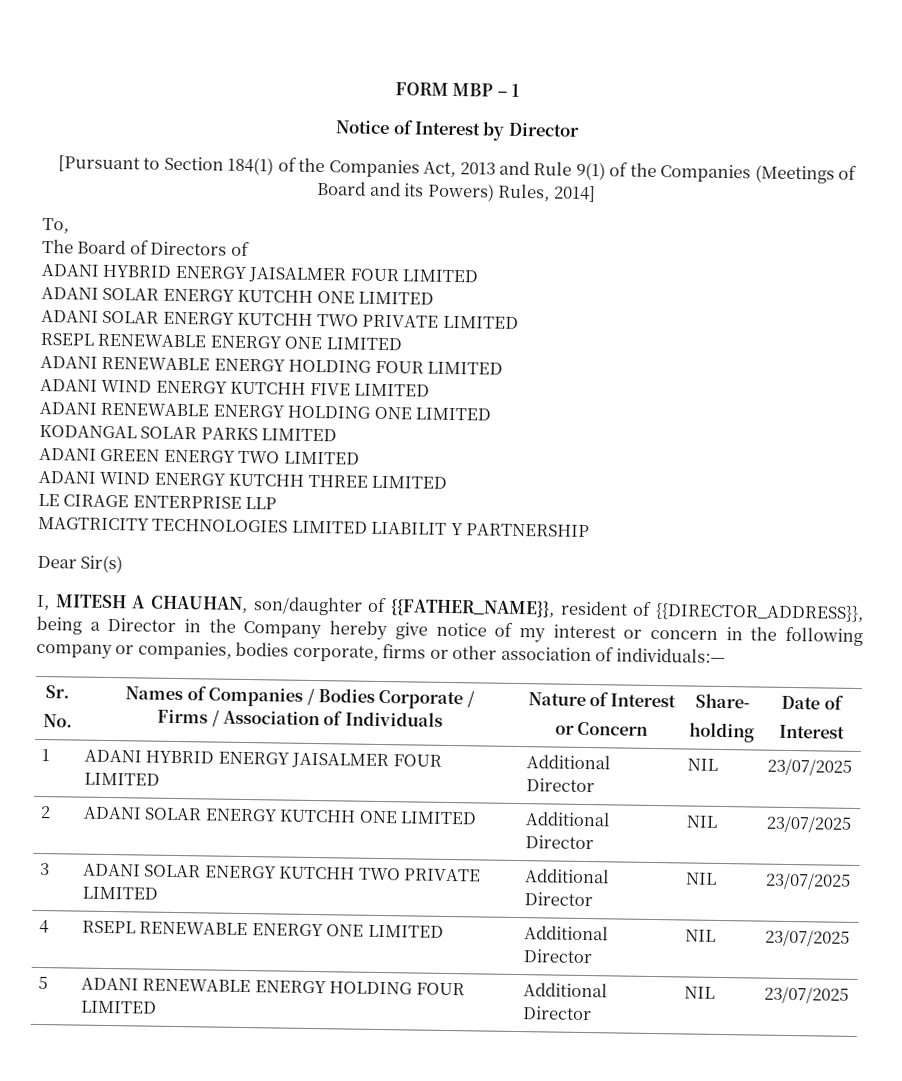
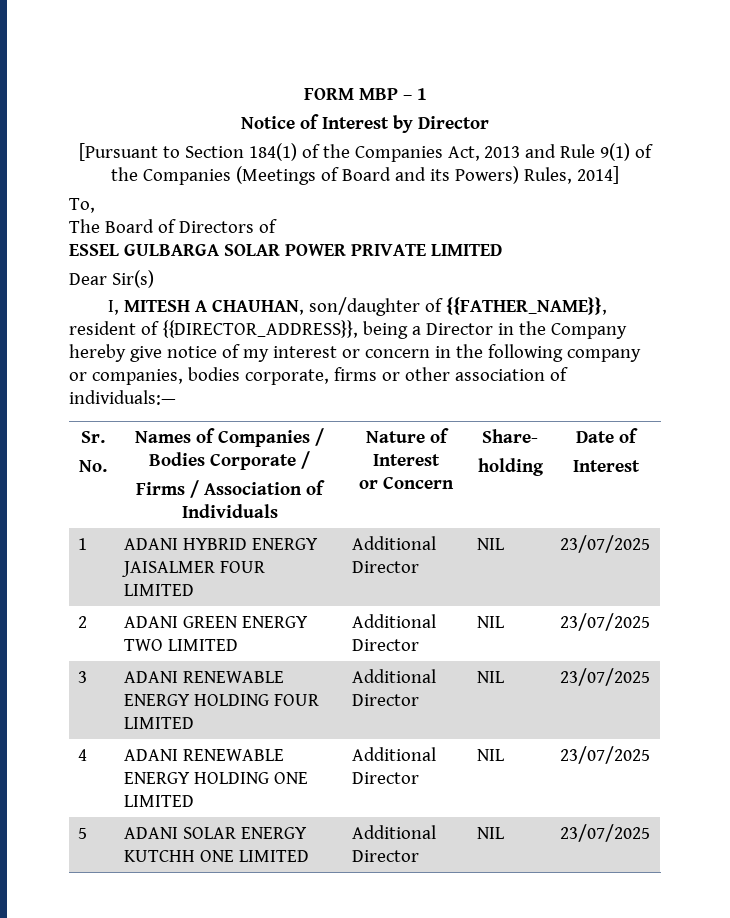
  The Board of Directors of
- ADANI HYBRID ENERGY JAISALMER FOUR LIMITED
- ADANI SOLAR ENERGY KUTCHH ONE LIMITED
- ADANI SOLAR ENERGY KUTCHH TWO PRIVATE LIMITED
- RSEPL RENEWABLE ENERGY ONE LIMITED
- ADANI RENEWABLE ENERGY HOLDING FOUR LIMITED
- ADANI WIND ENERGY KUTCHH FIVE LIMITED
- ADANI RENEWABLE ENERGY HOLDING ONE LIMITED
- KODANGAL SOLAR PARKS LIMITED
- ADANI GREEN ENERGY TWO LIMITED
- ADANI WIND ENERGY KUTCHH THREE LIMITED
- LE CIRAGE ENTERPRISE LLP
- MAGTRICITY TECHNOLOGIES LIMITED LIABILIT Y PARTNERSHIP
+ ESSEL GULBARGA SOLAR POWER PRIVATE LIMITED
- 2 | ADANI SOLAR ENERGY KUTCHH ONE LIMITED | Additional Director | NIL | 23/07/2025
+ 2 | ADANI GREEN ENERGY TWO LIMITED | Additional Director | NIL | 23/07/2025
- 3 | ADANI SOLAR ENERGY KUTCHH TWO PRIVATE LIMITED | Additional Director | NIL | 23/07/2025
- 4 | RSEPL RENEWABLE ENERGY ONE LIMITED | Additional Director | NIL | 23/07/2025
- 5 | ADANI RENEWABLE ENERGY HOLDING FOUR LIMITED | Additional Director | NIL | 23/07/2025
+ 3 | ADANI RENEWABLE ENERGY HOLDING FOUR LIMITED | Additional Director | NIL | 23/07/2025
+ 4 | ADANI RENEWABLE ENERGY HOLDING ONE LIMITED | Additional Director | NIL | 23/07/2025
+ 5 | ADANI SOLAR ENERGY KUTCHH ONE LIMITED | Additional Director | NIL | 23/07/2025

